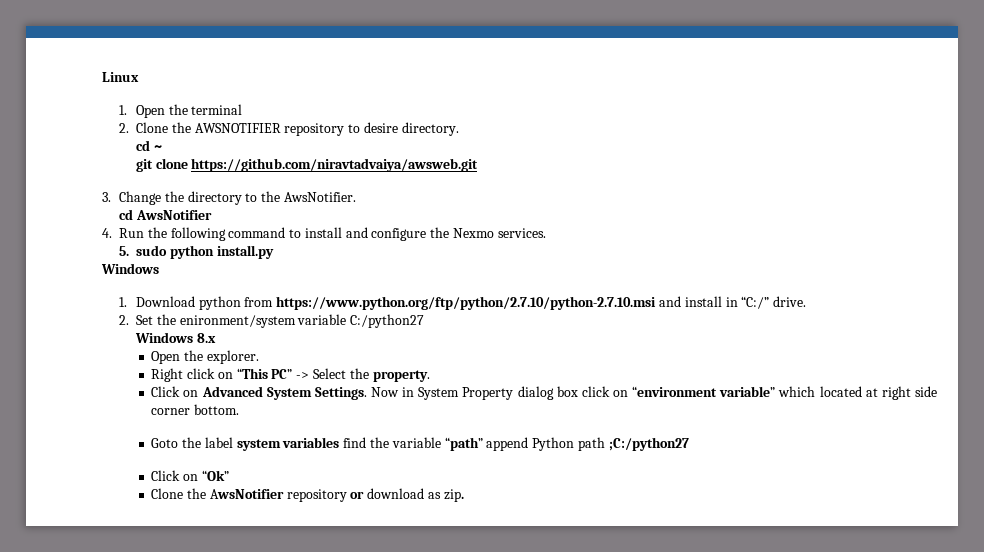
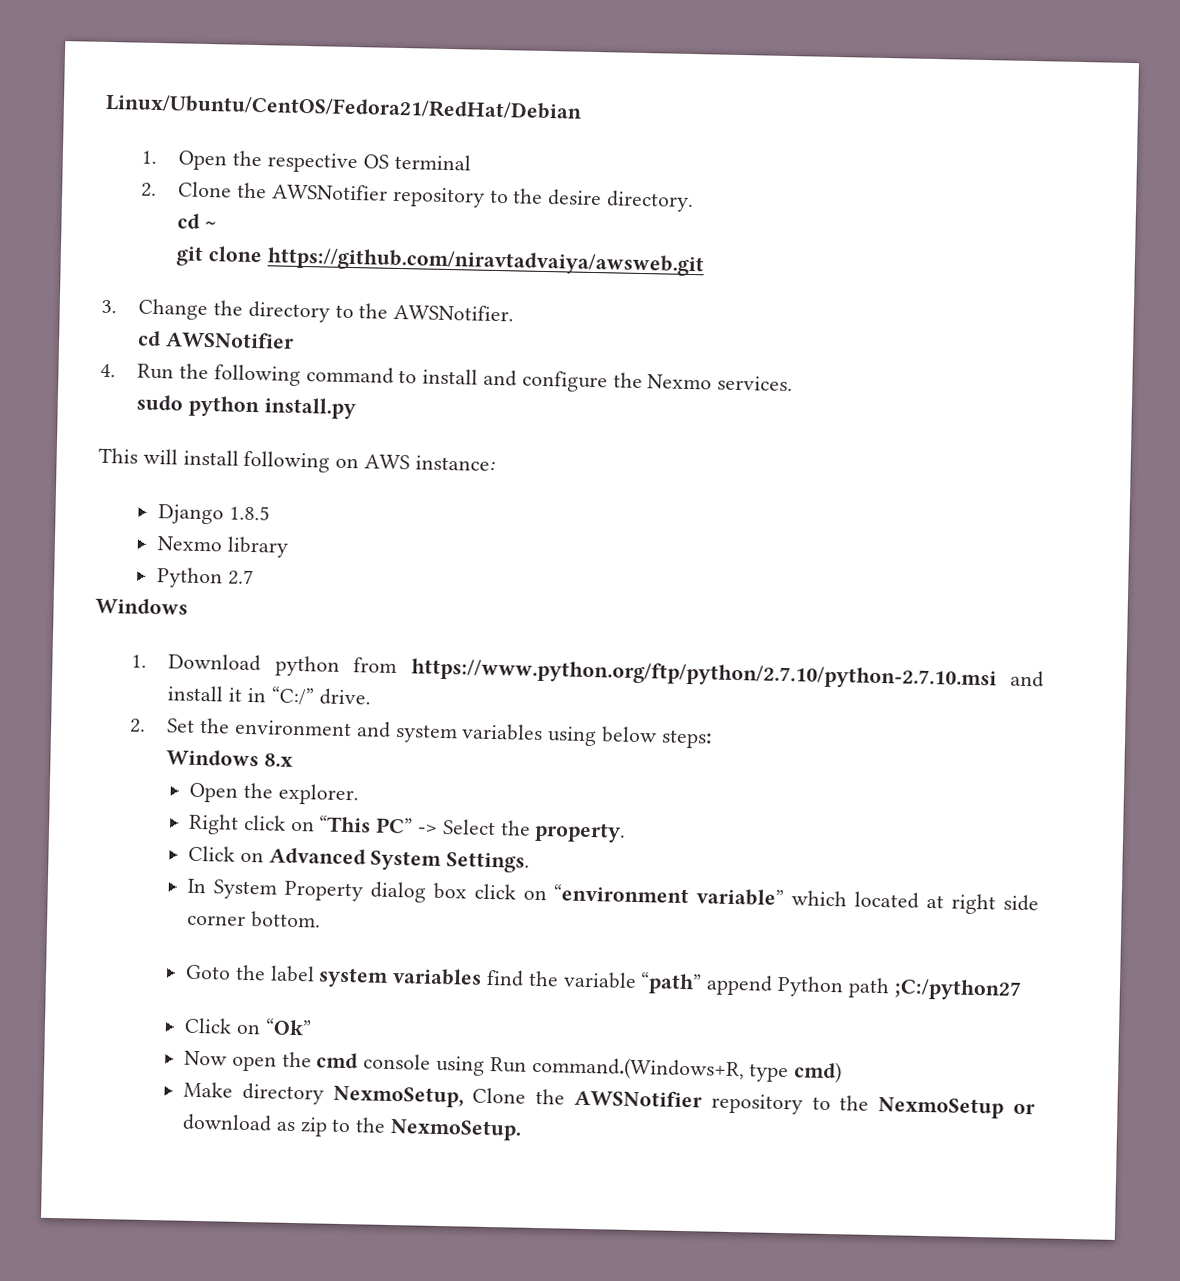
- Linux
+ Linux/Ubuntu/CentOS/Fedora21/RedHat/Debian
- 1. Open the terminal
+ 1. Open the respective OS terminal
- 2. Clone the AWSNOTIFIER repository to desire directory.
+ 2. Clone the AWSNotifier repository to the desire directory.
- 3. Change the directory to the AwsNotifier.
- cd AwsNotifier
+ 3. Change the directory to the AWSNotifier.
+ cd AWSNotifier
- 5. sudo python install.py
+ sudo python install.py
+ This will install following on AWS instance:
+ Django 1.8.5
+ Nexmo library
+ Python 2.7
- 1. Download python from https://www.python.org/ftp/python/2.7.10/python-2.7.10.msi and install in “C:/” drive.
+ 1. Download python from https://www.python.org/ftp/python/2.7.10/python-2.7.10.msi and install it in “C:/” drive.
- 2. Set the enironment/system variable C:/python27
+ 2. Set the environment and system variables using below steps:
- Click on Advanced System Settings. Now in System Property dialog box click on “environment variable” which located at right side corner bottom.
+ Click on Advanced System Settings.
+ In System Property dialog box click on “environment variable” which located at right side corner bottom.
- Clone the AwsNotifier repository or download as zip.
+ Now open the cmd console using Run command.(Windows+R, type cmd)
+ Make directory NexmoSetup, Clone the AWSNotifier repository to the NexmoSetup or download as zip to the NexmoSetup.

